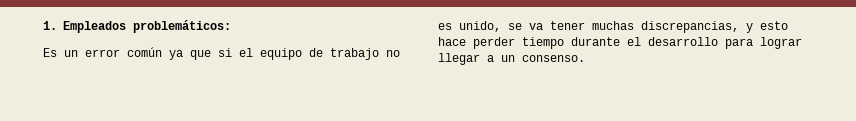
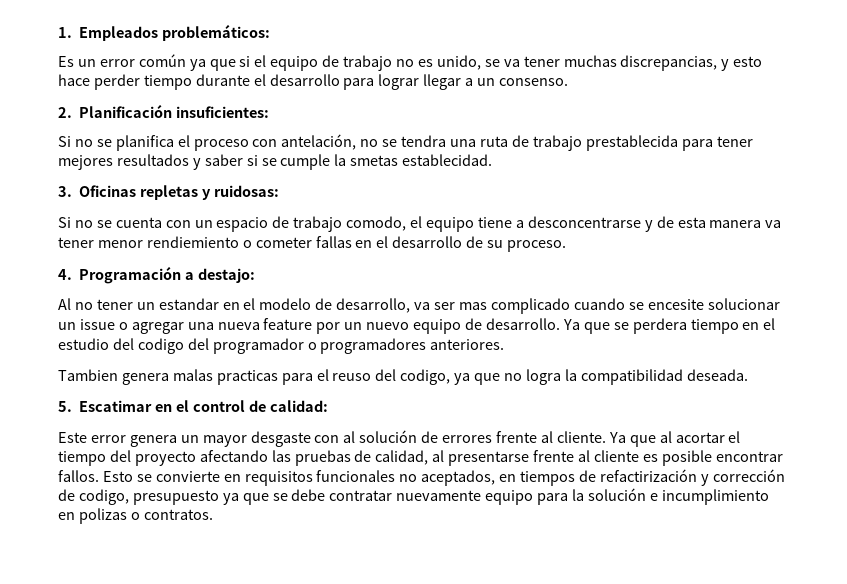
+ 2. Planificación insuficientes:
+ Si no se planifica el proceso con antelación, no se tendra una ruta de trabajo prestablecida para tener mejores resultados y saber si se cumple la smetas establecidad.
+ 3. Oficinas repletas y ruidosas:
+ Si no se cuenta con un espacio de trabajo comodo, el equipo tiene a desconcentrarse y de esta manera va tener menor rendiemiento o cometer fallas en el desarrollo de su proceso.
+ 4. Programación a destajo:
+ Al no tener un estandar en el modelo de desarrollo, va ser mas complicado cuando se encesite solucionar un issue o agregar una nueva feature por un nuevo equipo de desarrollo. Ya que se perdera tiempo en el estudio del codigo del programador o programadores anteriores.
+ Tambien genera malas practicas para el reuso del codigo, ya que no logra la compatibilidad deseada.
+ 5. Escatimar en el control de calidad:
+ Este error genera un mayor desgaste con al solución de errores frente al cliente. Ya que al acortar el tiempo del proyecto afectando las pruebas de calidad, al presentarse frente al cliente es posible encontrar fallos. Esto se convierte en requisitos funcionales no aceptados, en tiempos de refactirización y corrección de codigo, presupuesto ya que se debe contratar nuevamente equipo para la solución e incumplimiento en polizas o contratos.

